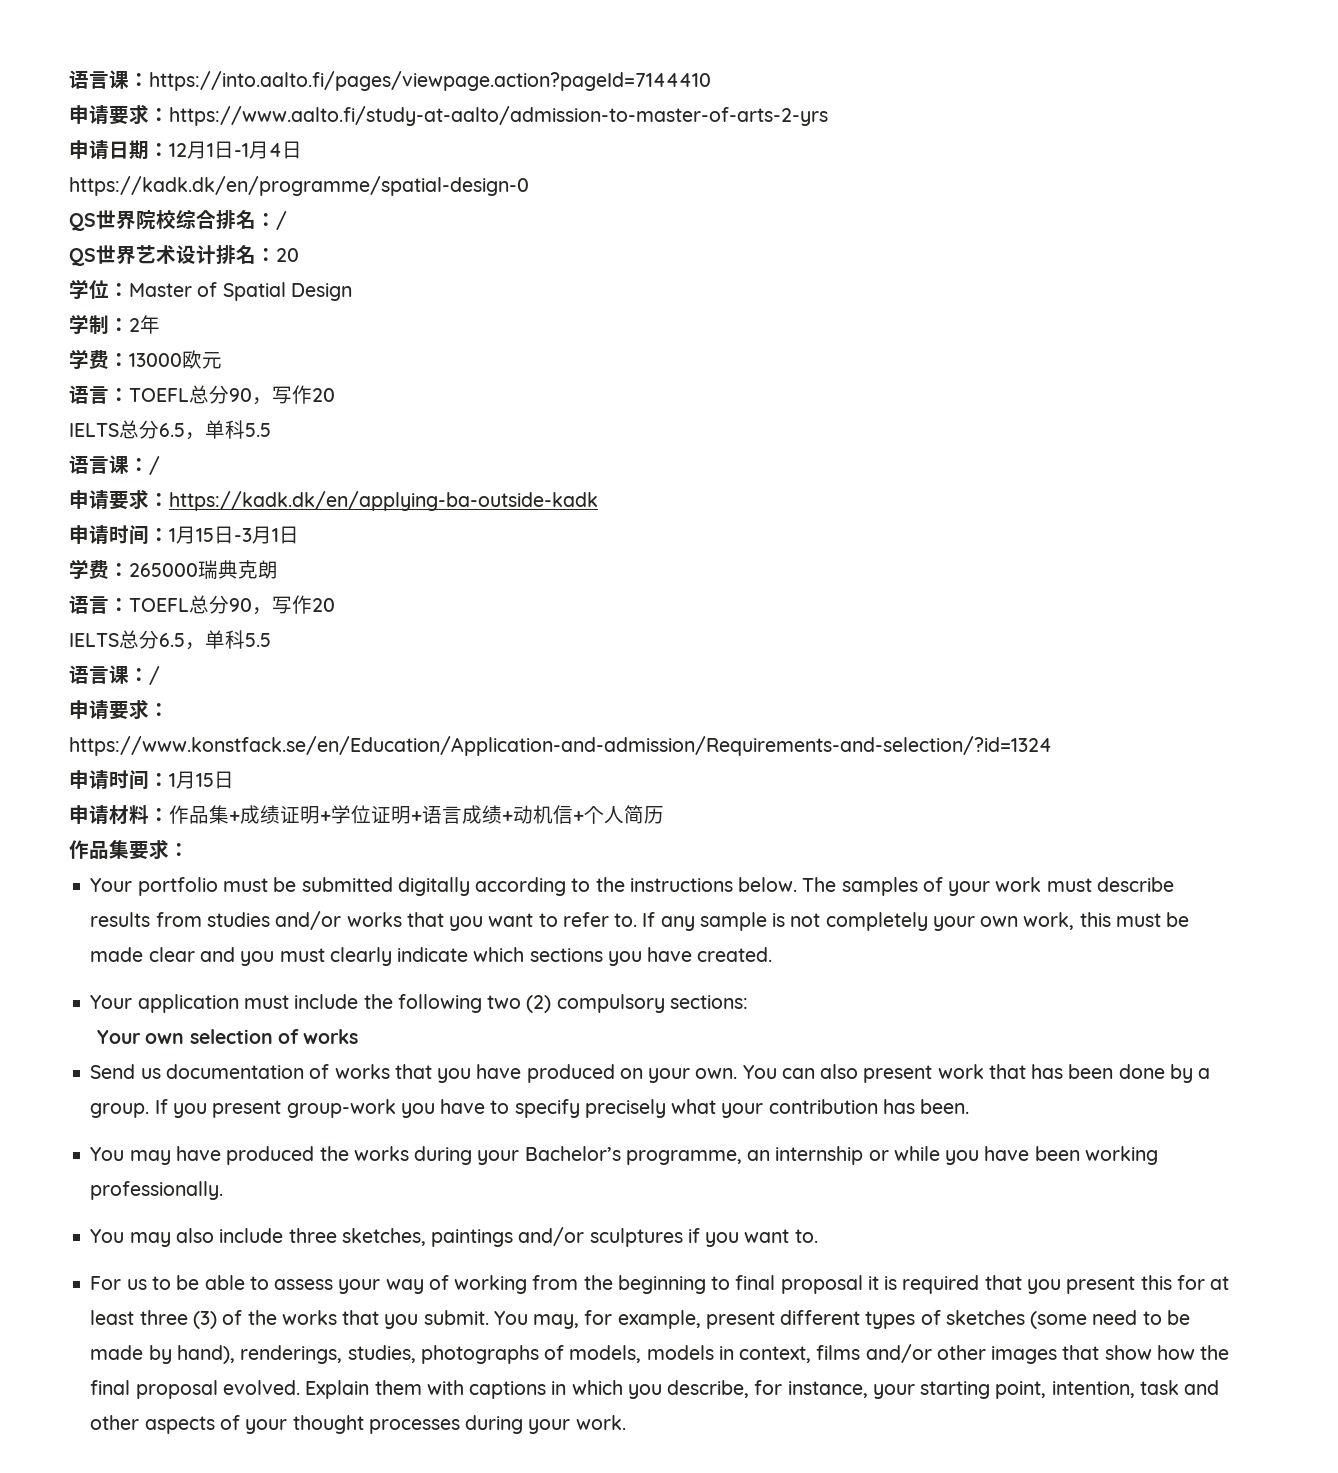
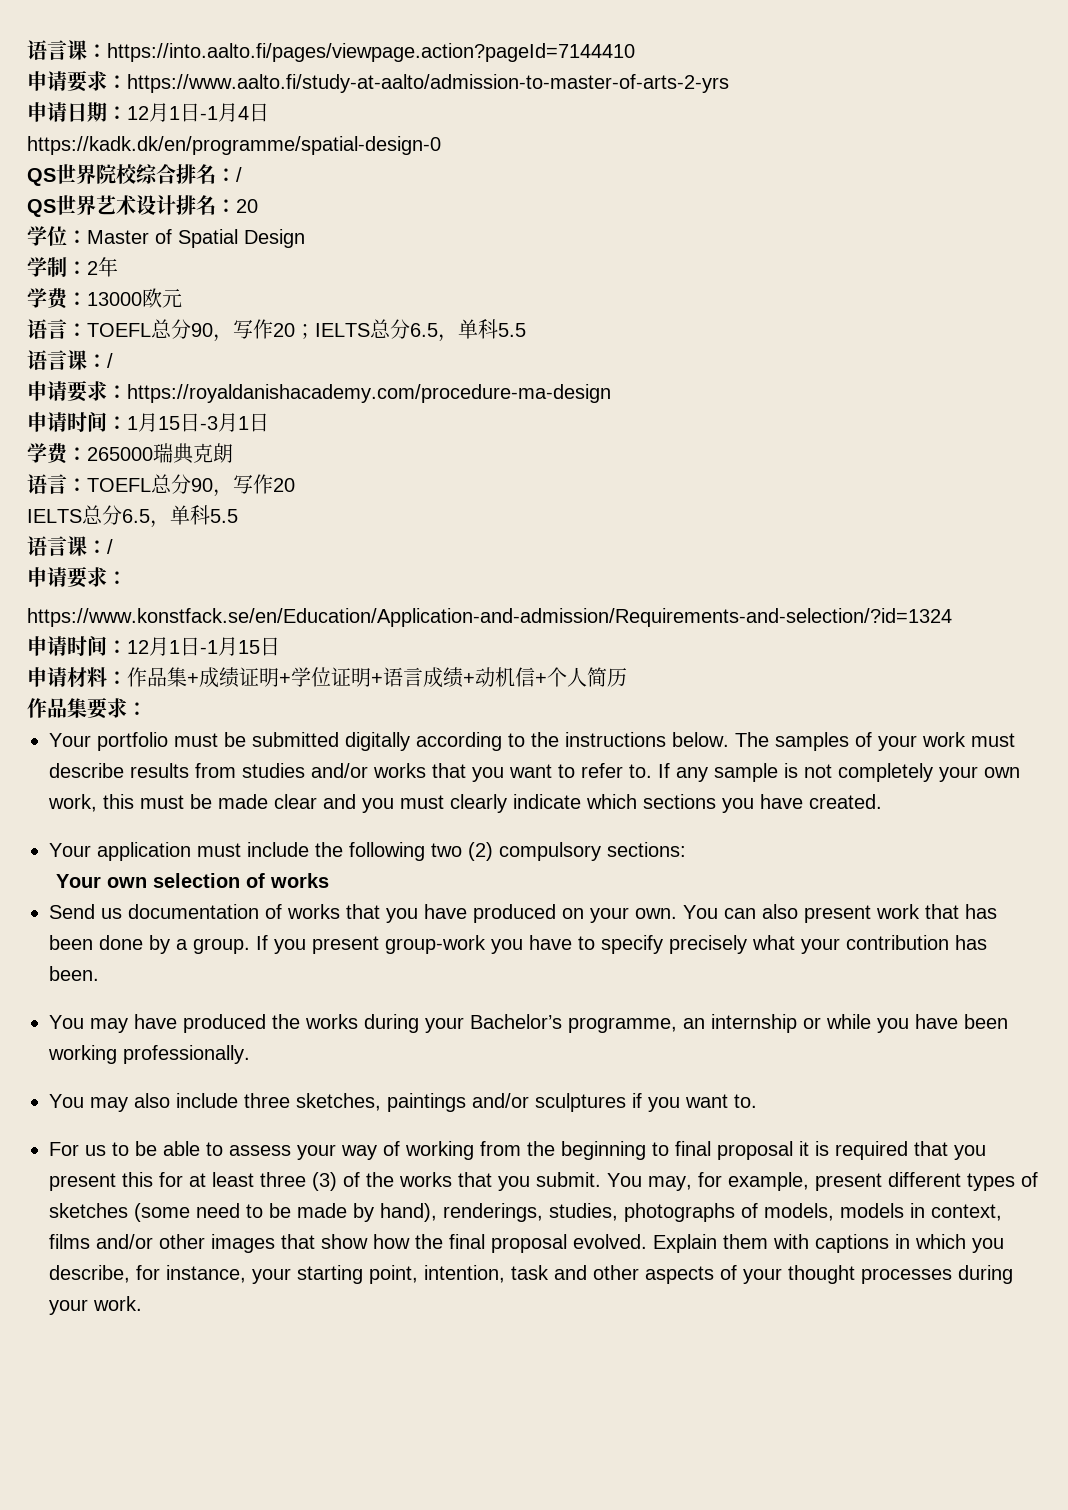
  学费：13000欧元
- 语言：TOEFL总分90，写作20
- IELTS总分6.5，单科5.5
+ 语言：TOEFL总分90，写作20；IELTS总分6.5，单科5.5
- 申请要求：https://kadk.dk/en/applying-ba-outside-kadk
+ 申请要求：https://royaldanishacademy.com/procedure-ma-design
  https://www.konstfack.se/en/Education/Application-and-admission/Requirements-and-selection/?id=1324
- 申请时间：1月15日
+ 申请时间：12月1日-1月15日

